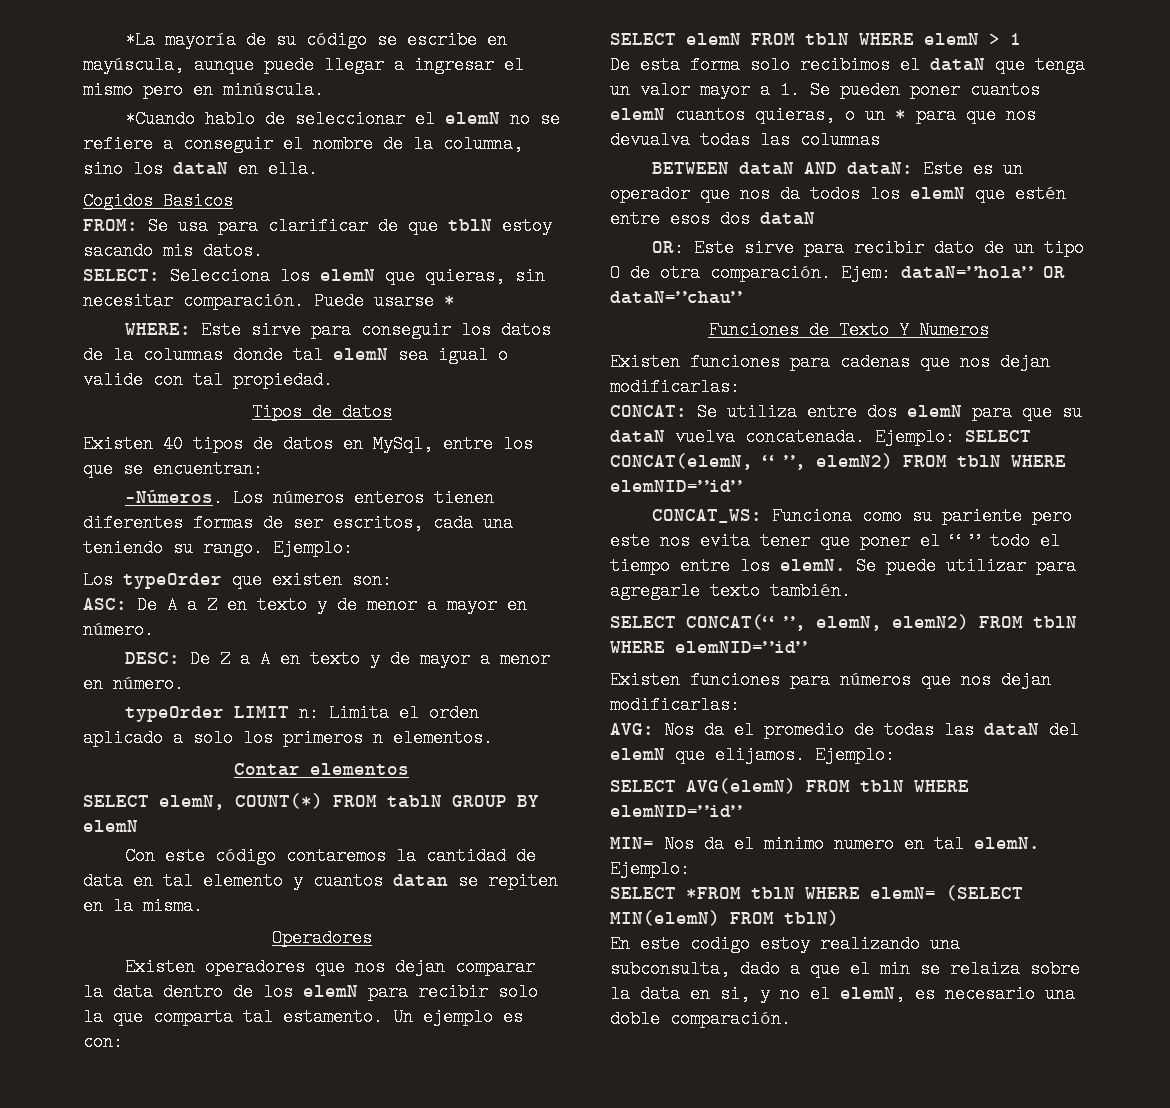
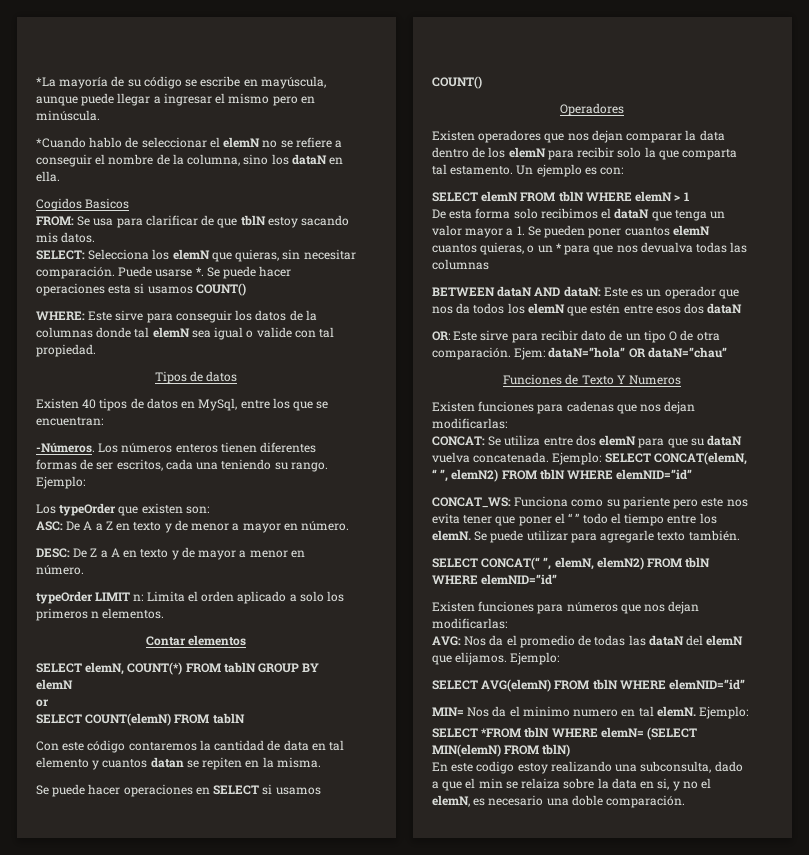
- Puede usarse *
+ Puede usarse *. Se puede hacer operaciones esta si usamos COUNT()
+ or
+ SELECT COUNT(elemN) FROM tablN
+ Se puede hacer operaciones en SELECT si usamos COUNT()

